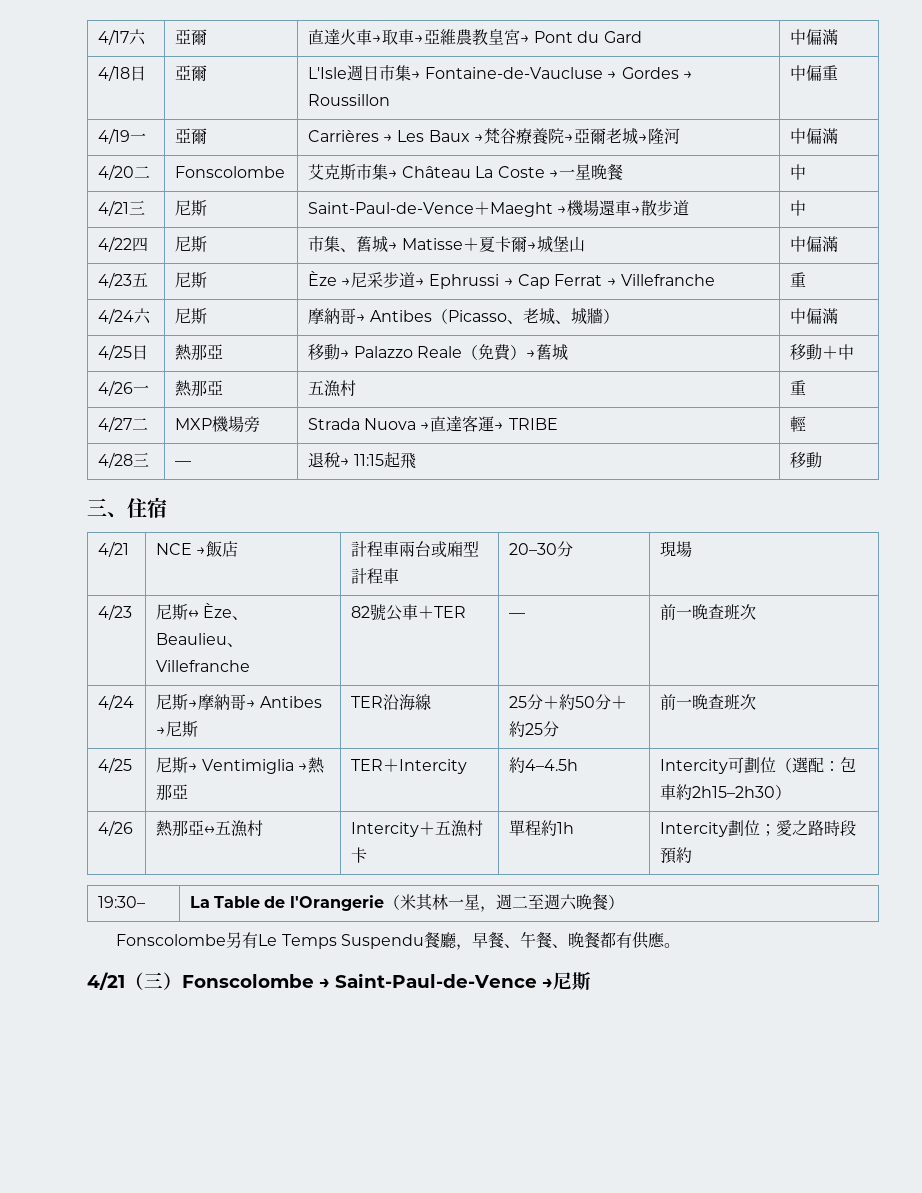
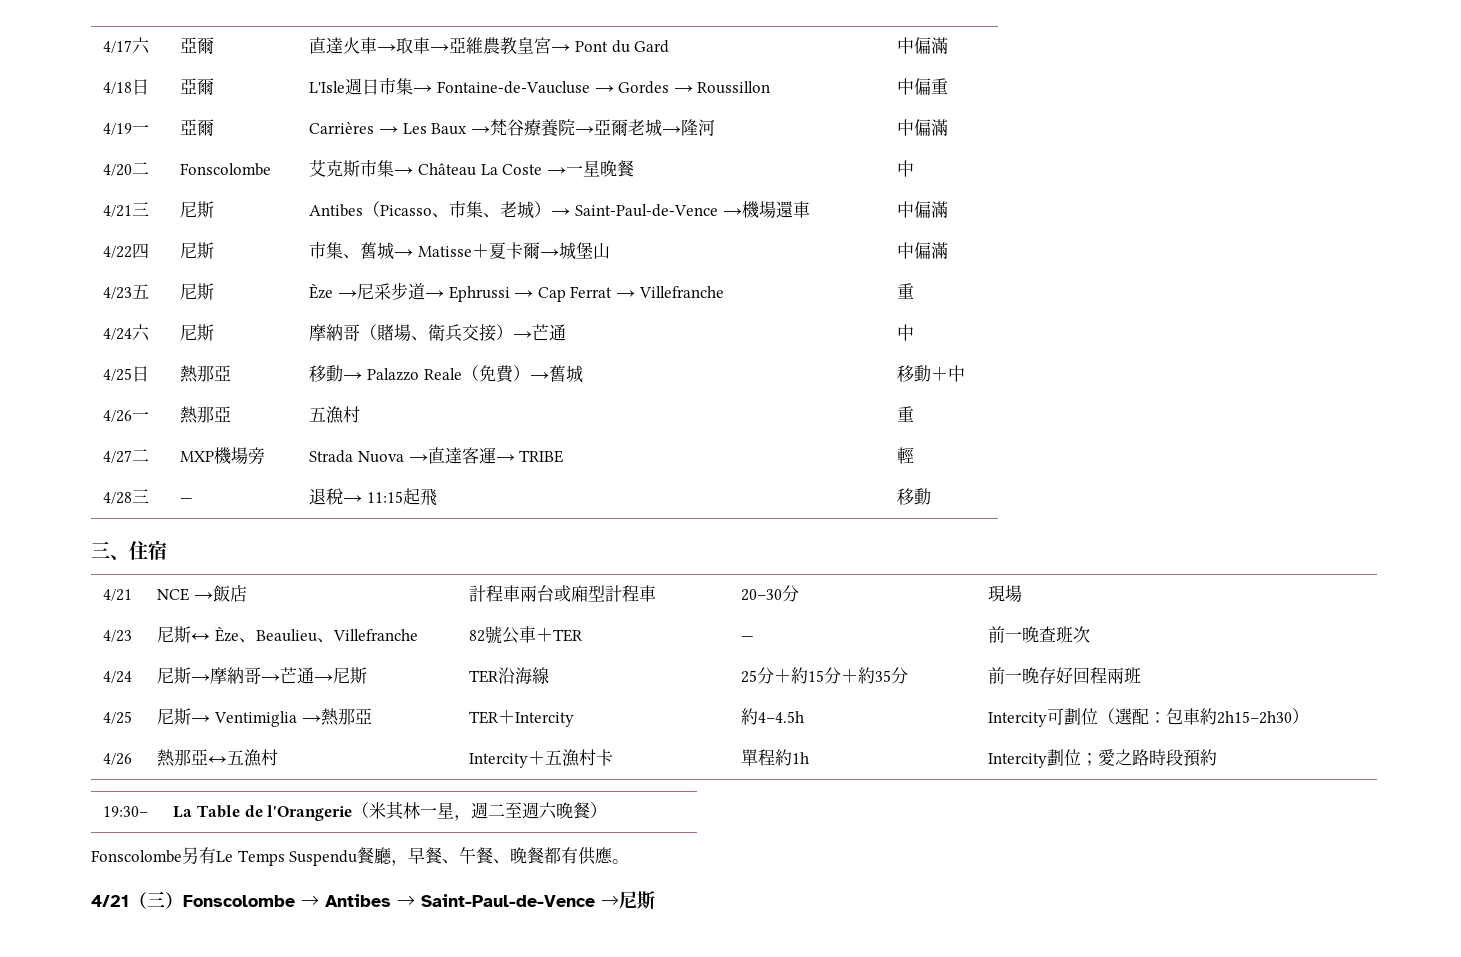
- 4/21三 | 尼斯 | Saint-Paul-de-Vence＋Maeght →機場還車→散步道 | 中
+ 4/21三 | 尼斯 | Antibes（Picasso、市集、老城）→ Saint-Paul-de-Vence →機場還車 | 中偏滿
- 4/24六 | 尼斯 | 摩納哥→ Antibes（Picasso、老城、城牆） | 中偏滿
+ 4/24六 | 尼斯 | 摩納哥（賭場、衛兵交接）→芒通 | 中
- 4/24 | 尼斯→摩納哥→ Antibes →尼斯 | TER沿海線 | 25分＋約50分＋約25分 | 前一晚查班次
+ 4/24 | 尼斯→摩納哥→芒通→尼斯 | TER沿海線 | 25分＋約15分＋約35分 | 前一晚存好回程兩班
- 4/21（三）Fonscolombe → Saint-Paul-de-Vence →尼斯
+ 4/21（三）Fonscolombe → Antibes → Saint-Paul-de-Vence →尼斯

